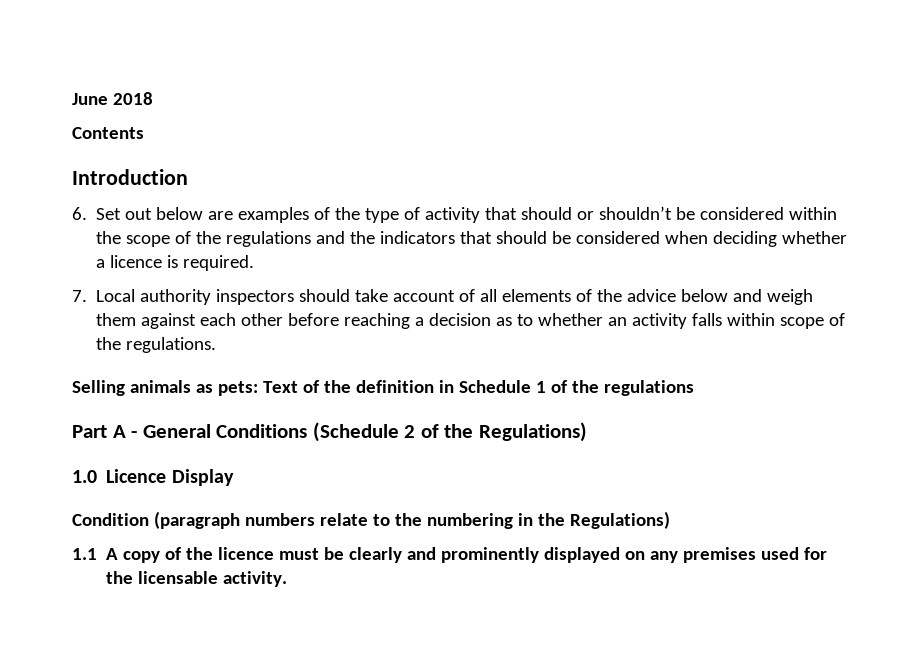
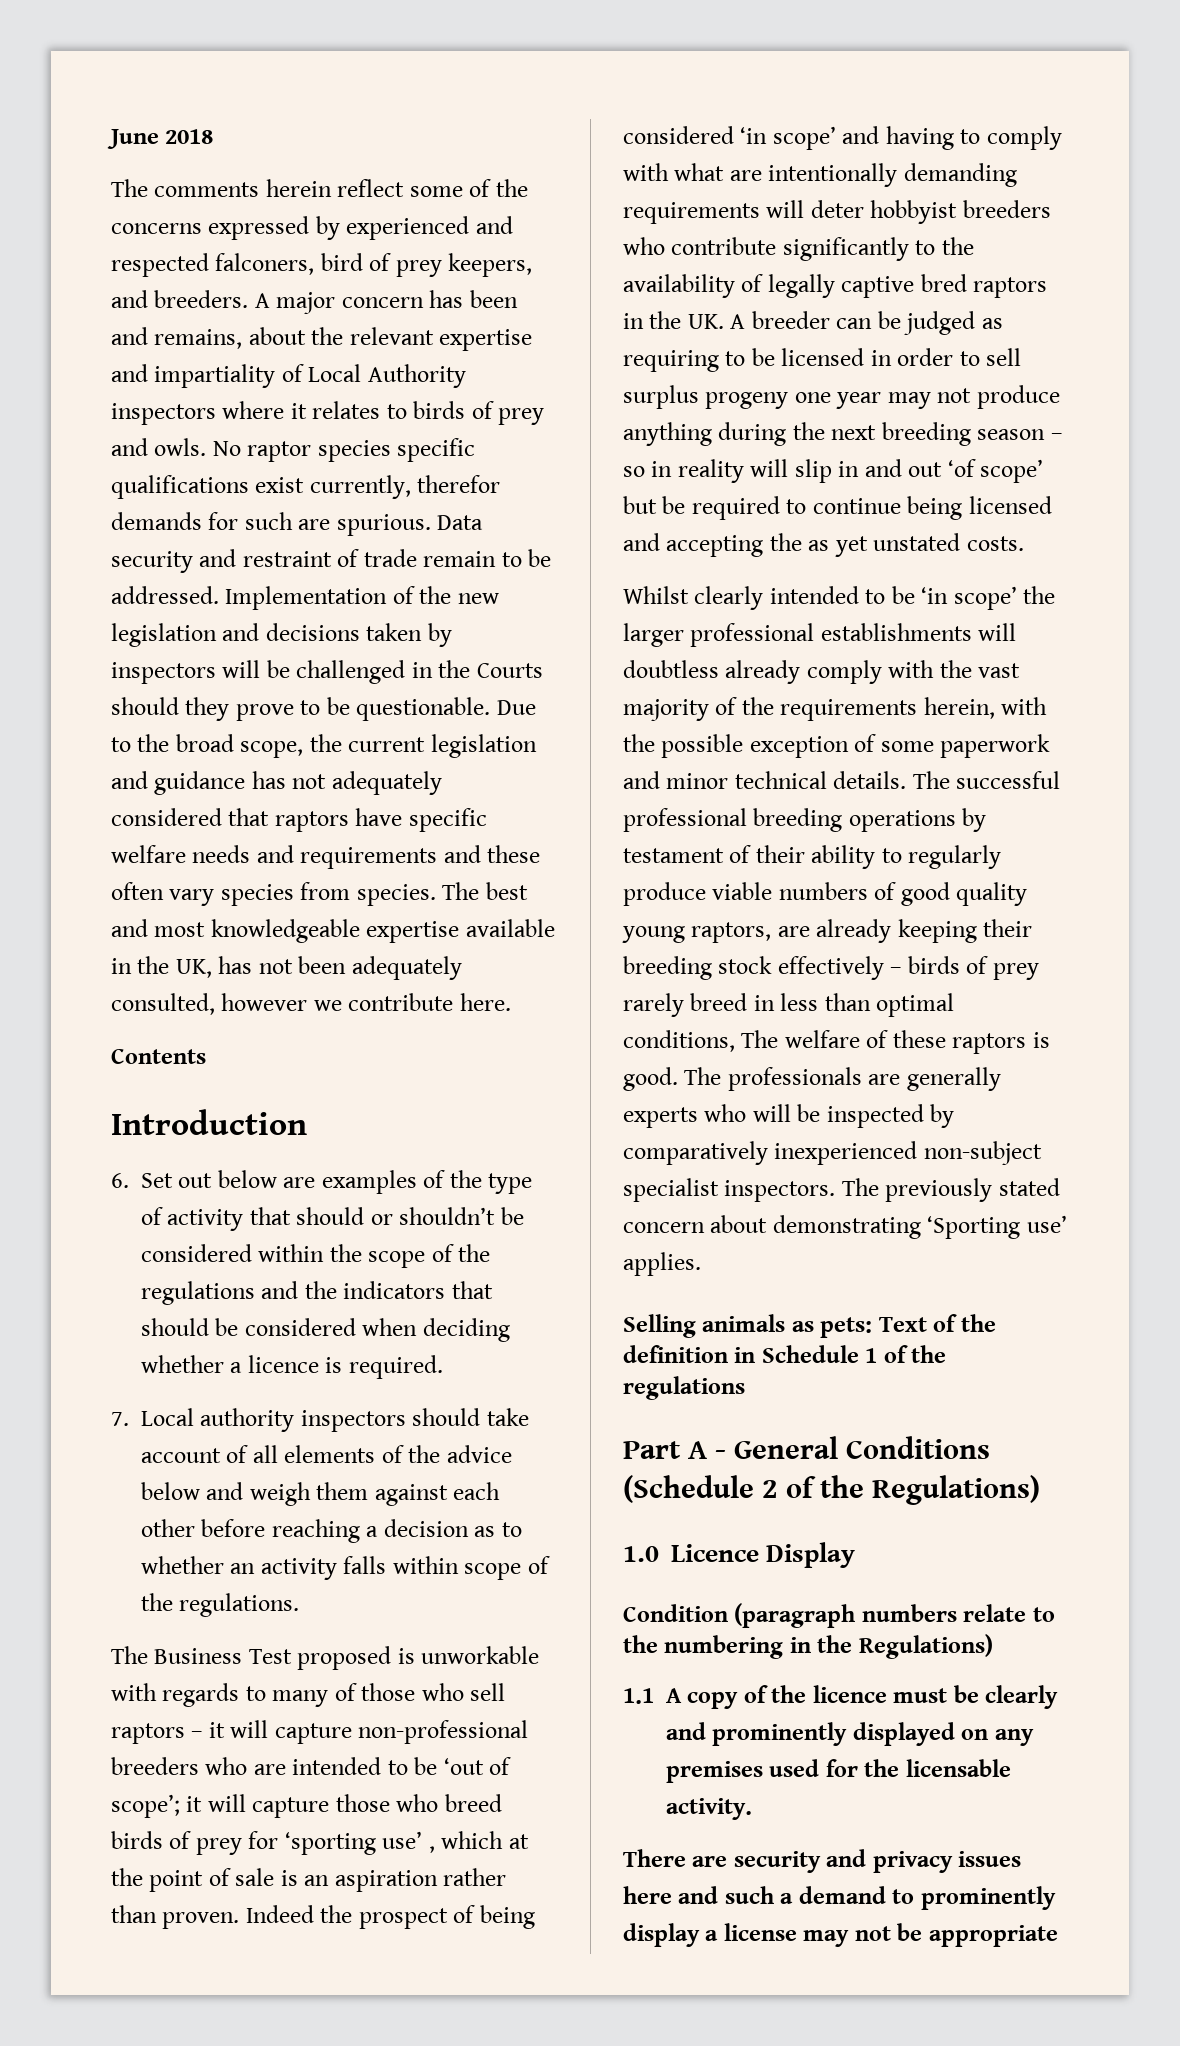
+ The comments herein reflect some of the concerns expressed by experienced and respected falconers, bird of prey keepers, and breeders. A major concern has been and remains, about the relevant expertise and impartiality of Local Authority inspectors where it relates to birds of prey and owls. No raptor species specific qualifications exist currently, therefor demands for such are spurious. Data security and restraint of trade remain to be addressed. Implementation of the new legislation and decisions taken by inspectors will be challenged in the Courts should they prove to be questionable. Due to the broad scope, the current legislation and guidance has not adequately considered that raptors have specific welfare needs and requirements and these often vary species from species. The best and most knowledgeable expertise available in the UK, has not been adequately consulted, however we contribute here.
+ The Business Test proposed is unworkable with regards to many of those who sell raptors – it will capture non-professional breeders who are intended to be ‘out of scope’; it will capture those who breed birds of prey for ‘sporting use’ , which at the point of sale is an aspiration rather than proven. Indeed the prospect of being considered ‘in scope’ and having to comply with what are intentionally demanding requirements will deter hobbyist breeders who contribute significantly to the availability of legally captive bred raptors in the UK. A breeder can be judged as requiring to be licensed in order to sell surplus progeny one year may not produce anything during the next breeding season – so in reality will slip in and out ‘of scope’ but be required to continue being licensed and accepting the as yet unstated costs.
+ Whilst clearly intended to be ‘in scope’ the larger professional establishments will doubtless already comply with the vast majority of the requirements herein, with the possible exception of some paperwork and minor technical details. The successful professional breeding operations by testament of their ability to regularly produce viable numbers of good quality young raptors, are already keeping their breeding stock effectively – birds of prey rarely breed in less than optimal conditions, The welfare of these raptors is good. The professionals are generally experts who will be inspected by comparatively inexperienced non-subject specialist inspectors. The previously stated concern about demonstrating ‘Sporting use’ applies.
+ There are security and privacy issues here and such a demand to prominently display a license may not be appropriate

